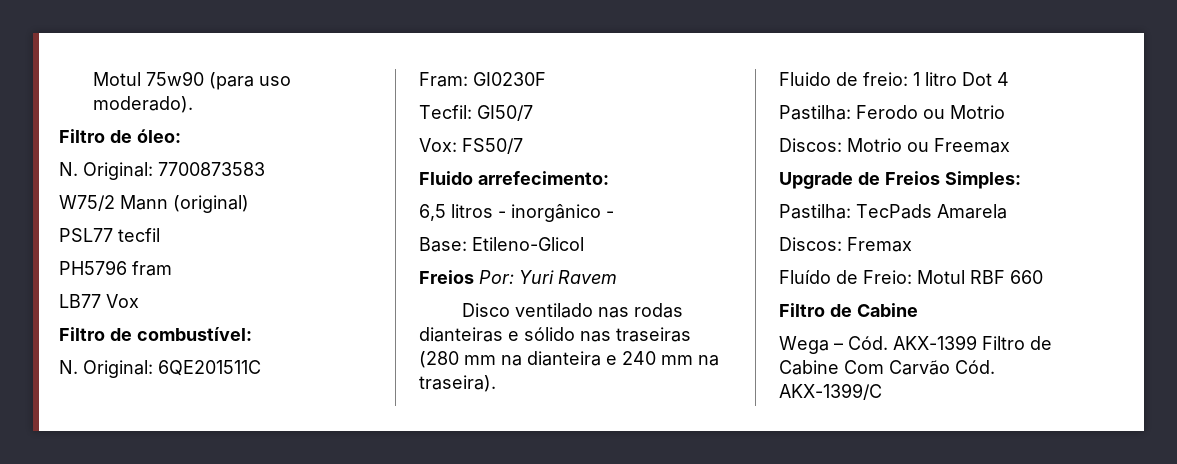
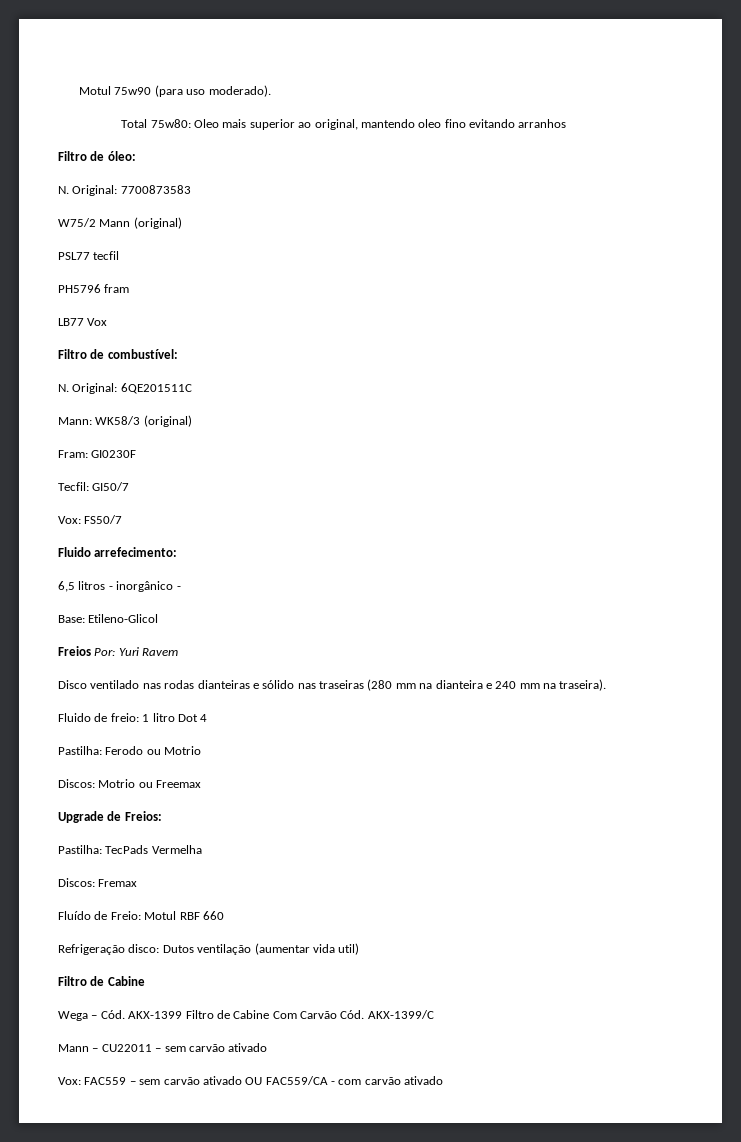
+ Total 75w80: Oleo mais superior ao original, mantendo oleo fino evitando arranhos
+ Mann: WK58/3 (original)
- Upgrade de Freios Simples:
+ Upgrade de Freios:
- Pastilha: TecPads Amarela
+ Pastilha: TecPads Vermelha
+ Refrigeração disco: Dutos ventilação (aumentar vida util)
+ Mann – CU22011 – sem carvão ativado
+ Vox: FAC559 – sem carvão ativado OU FAC559/CA - com carvão ativado

